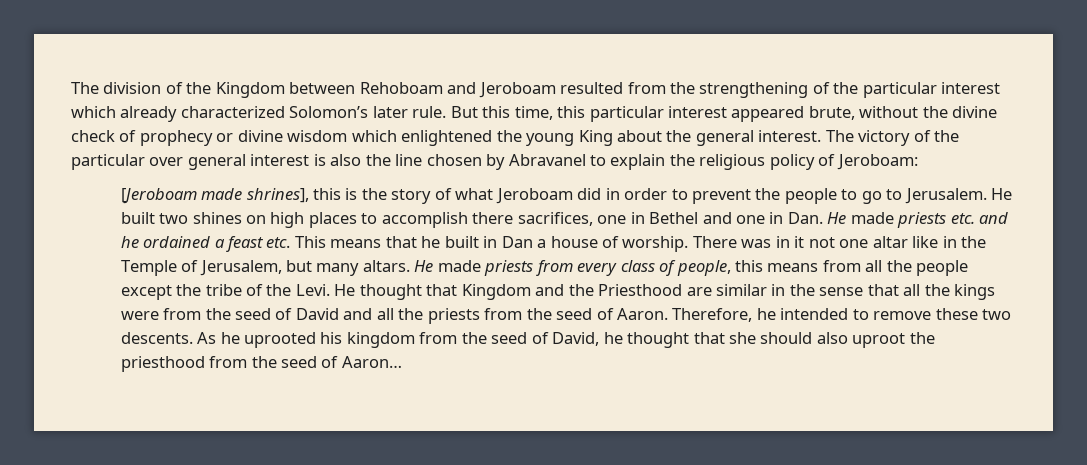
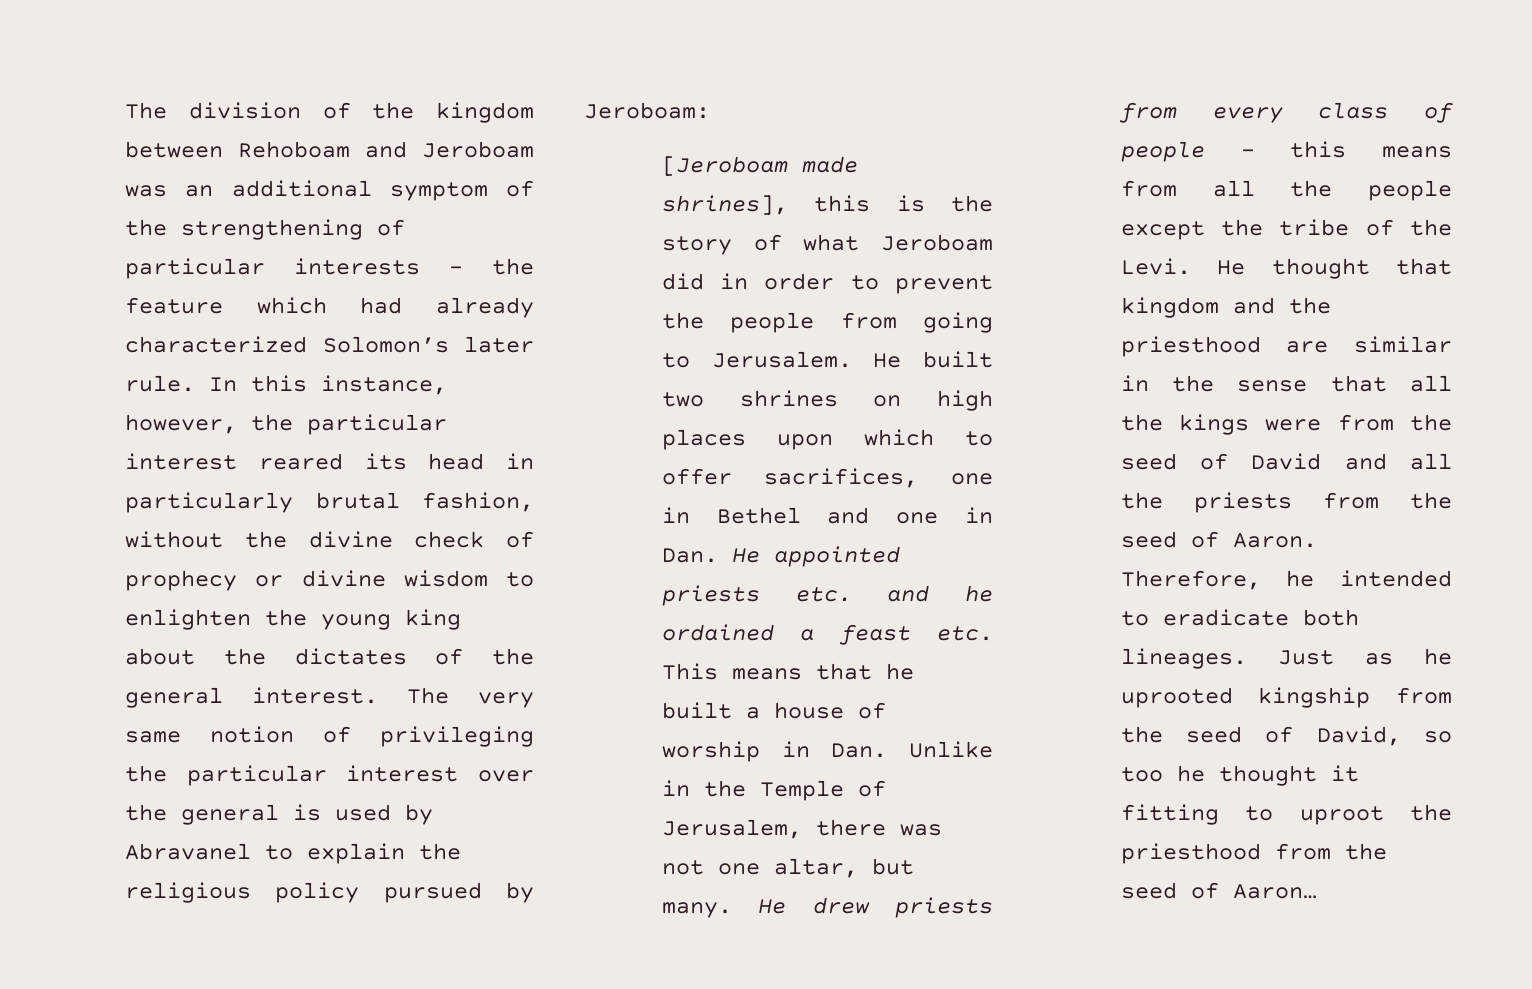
- The division of the Kingdom between Rehoboam and Jeroboam resulted from the strengthening of the particular interest which already characterized Solomon’s later rule.
+ The division of the kingdom between Rehoboam and Jeroboam was an additional symptom of the strengthening of particular interests – the feature which had already characterized Solomon’s later rule.
- But this time, this particular interest appeared brute, without the divine check of prophecy or divine wisdom which enlightened the young King about the general interest. The victory of the particular over general interest is also the line chosen by Abravanel to explain the religious policy of Jeroboam:
+ In this instance, however, the particular interest reared its head in particularly brutal fashion, without the divine check of prophecy or divine wisdom to enlighten the young king about the dictates of the general interest. The very same notion of privileging the particular interest over the general is used by Abravanel to explain the religious policy pursued by Jeroboam:
- [Jeroboam made shrines], this is the story of what Jeroboam did in order to prevent the people to go to Jerusalem.
+ [Jeroboam made shrines], this is the story of what Jeroboam did in order to prevent the people from going to Jerusalem.
- He built two shines on high places to accomplish there sacrifices, one in Bethel and one in Dan. He made priests etc. and he ordained a feast etc. This means that he built in Dan a house of worship. There was in it not one altar like in the Temple of Jerusalem, but many altars. He made priests from every class of people, this means from all the people except the tribe of the Levi.
+ He built two shrines on high places upon which to offer sacrifices, one in Bethel and one in Dan. He appointed priests etc. and he ordained a feast etc. This means that he built a house of worship in Dan. Unlike in the Temple of Jerusalem, there was not one altar, but many. He drew priests from every class of people – this means from all the people except the tribe of the Levi.
- He thought that Kingdom and the Priesthood are similar in the sense that all the kings were from the seed of David and all the priests from the seed of Aaron.
+ He thought that kingdom and the priesthood are similar in the sense that all the kings were from the seed of David and all the priests from the seed of Aaron.
- Therefore, he intended to remove these two descents. As he uprooted his kingdom from the seed of David, he thought that she should also uproot the priesthood from the seed of Aaron…
+ Therefore, he intended to eradicate both lineages. Just as he uprooted kingship from the seed of David, so too he thought it fitting to uproot the priesthood from the seed of Aaron…

